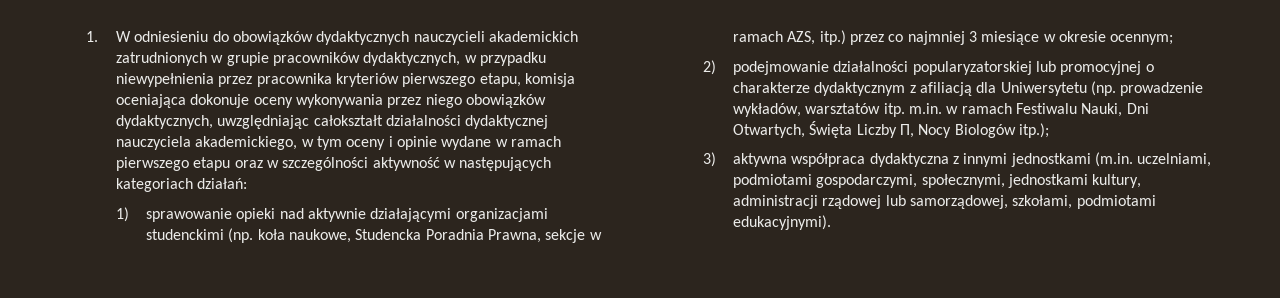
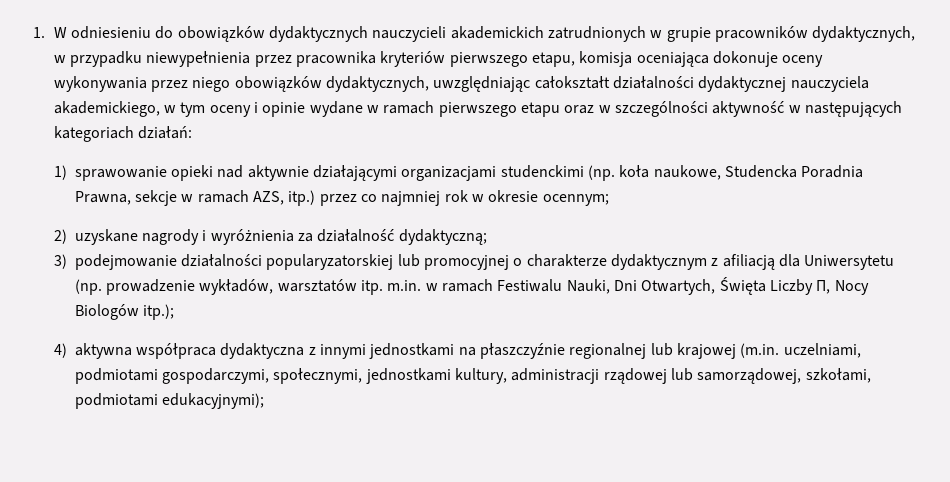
- 1) sprawowanie opieki nad aktywnie działającymi organizacjami studenckimi (np. koła naukowe, Studencka Poradnia Prawna, sekcje w ramach AZS, itp.) przez co najmniej 3 miesiące w okresie ocennym;
+ 1) sprawowanie opieki nad aktywnie działającymi organizacjami studenckimi (np. koła naukowe, Studencka Poradnia Prawna, sekcje w ramach AZS, itp.) przez co najmniej rok w okresie ocennym;
- 2) podejmowanie działalności popularyzatorskiej lub promocyjnej o charakterze dydaktycznym z afiliacją dla Uniwersytetu (np. prowadzenie wykładów, warsztatów itp. m.in. w ramach Festiwalu Nauki, Dni Otwartych, Święta Liczby Π, Nocy Biologów itp.);
+ 2) uzyskane nagrody i wyróżnienia za działalność dydaktyczną;
+ 3) podejmowanie działalności popularyzatorskiej lub promocyjnej o charakterze dydaktycznym z afiliacją dla Uniwersytetu (np. prowadzenie wykładów, warsztatów itp. m.in. w ramach Festiwalu Nauki, Dni Otwartych, Święta Liczby Π, Nocy Biologów itp.);
- 3) aktywna współpraca dydaktyczna z innymi jednostkami (m.in. uczelniami, podmiotami gospodarczymi, społecznymi, jednostkami kultury, administracji rządowej lub samorządowej, szkołami, podmiotami edukacyjnymi).
+ 4) aktywna współpraca dydaktyczna z innymi jednostkami na płaszczyźnie regionalnej lub krajowej (m.in. uczelniami, podmiotami gospodarczymi, społecznymi, jednostkami kultury, administracji rządowej lub samorządowej, szkołami, podmiotami edukacyjnymi);

